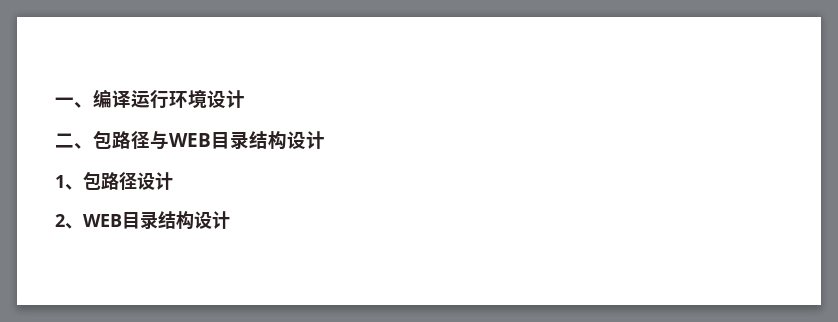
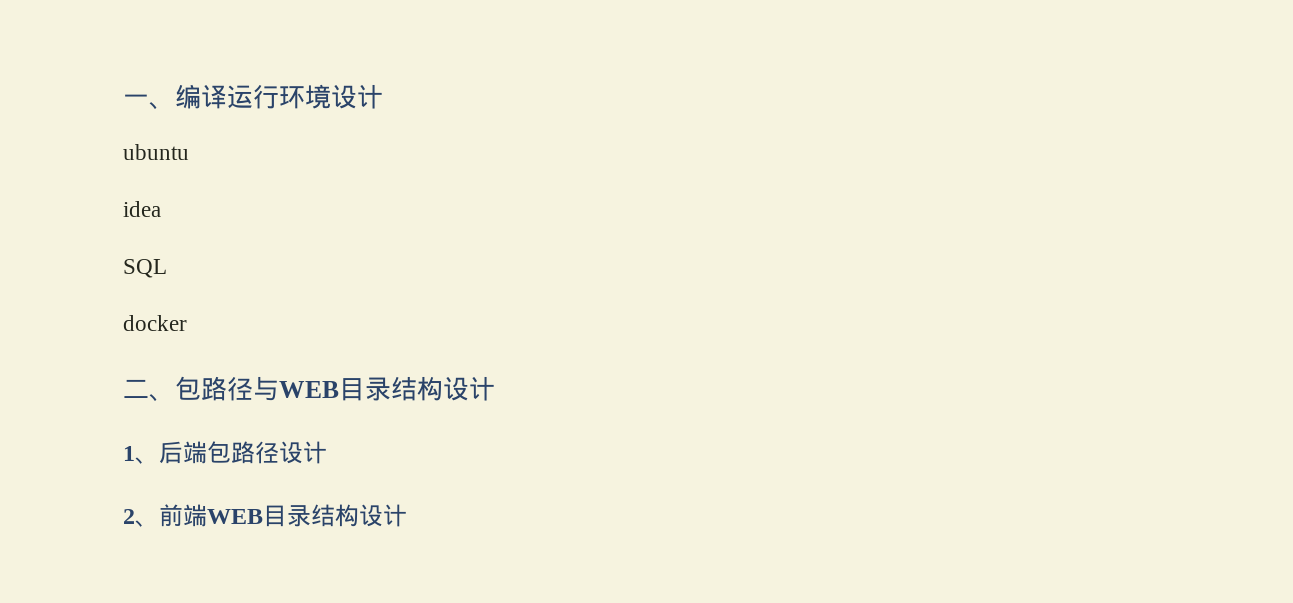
+ ubuntu
+ idea
+ SQL
+ docker
- 1、包路径设计
+ 1、后端包路径设计
- 2、WEB目录结构设计
+ 2、前端WEB目录结构设计

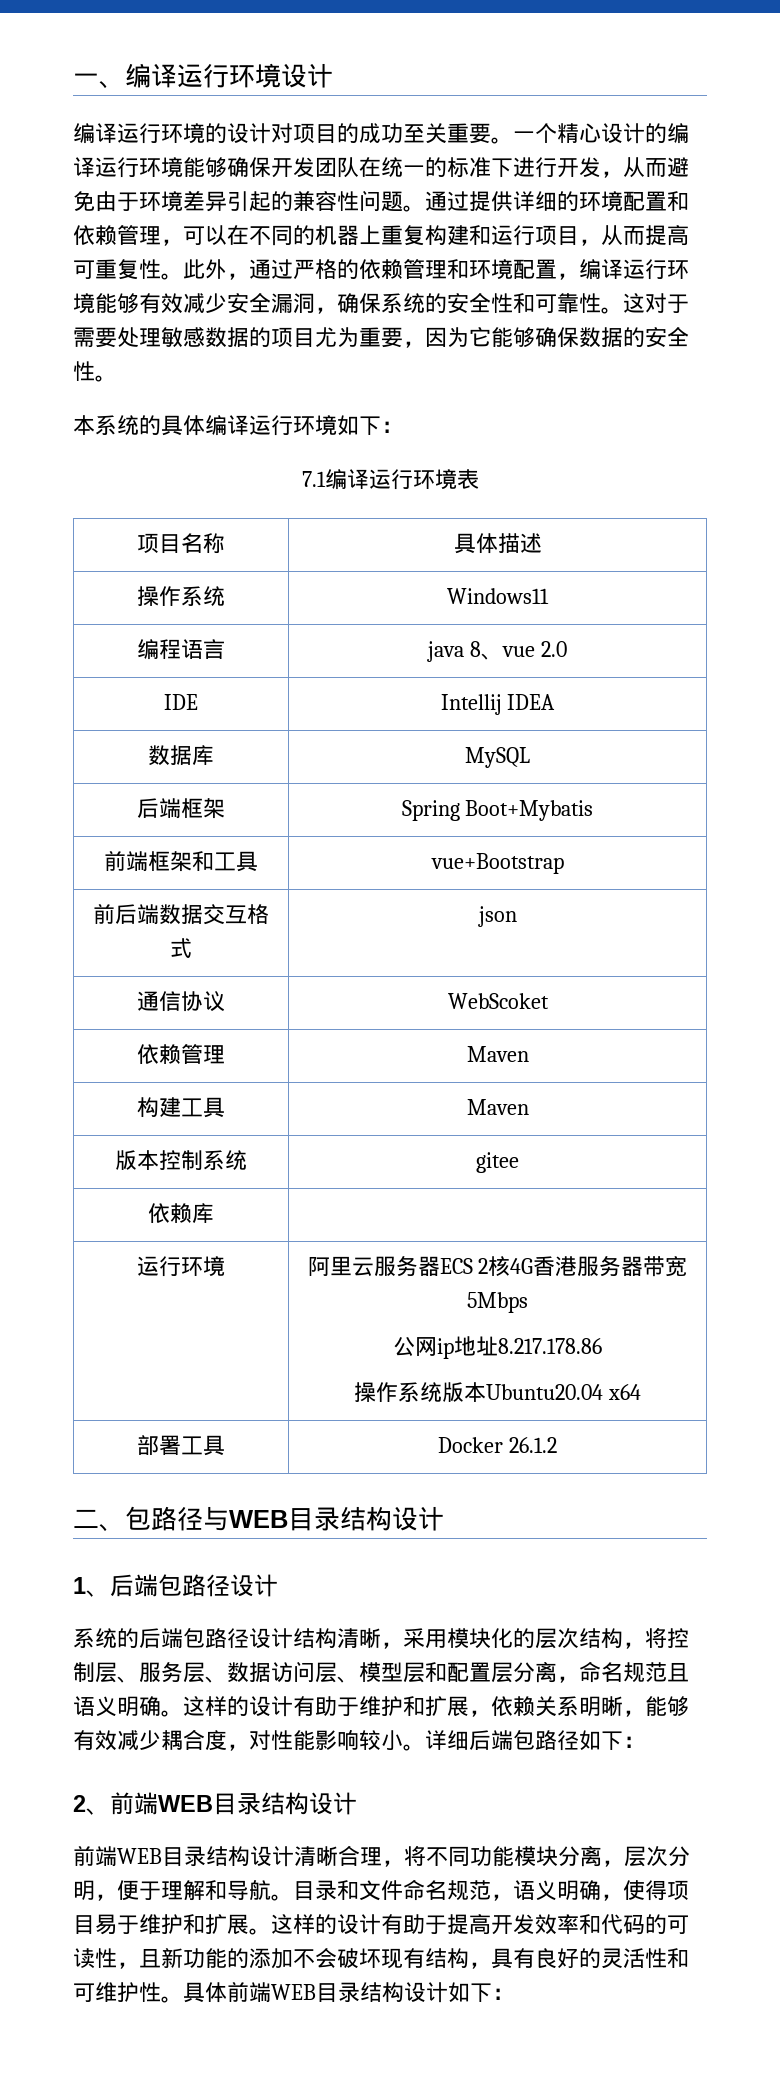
- ubuntu
- idea
- SQL
- docker
+ 编译运行环境的设计对项目的成功至关重要。一个精心设计的编译运行环境能够确保开发团队在统一的标准下进行开发，从而避免由于环境差异引起的兼容性问题。通过提供详细的环境配置和依赖管理，可以在不同的机器上重复构建和运行项目，从而提高可重复性。此外，通过严格的依赖管理和环境配置，编译运行环境能够有效减少安全漏洞，确保系统的安全性和可靠性。这对于需要处理敏感数据的项目尤为重要，因为它能够确保数据的安全性。
+ 本系统的具体编译运行环境如下：
+ 7.1编译运行环境表
+ 项目名称 | 具体描述
+ 操作系统 | Windows11
+ 编程语言 | java 8、vue 2.0
+ IDE | Intellij IDEA
+ 数据库 | MySQL
+ 后端框架 | Spring Boot+Mybatis
+ 前端框架和工具 | vue+Bootstrap
+ 前后端数据交互格式 | json
+ 通信协议 | WebScoket
+ 依赖管理 | Maven
+ 构建工具 | Maven
+ 版本控制系统 | gitee
+ 依赖库 |
+ 运行环境 | 阿里云服务器ECS 2核4G香港服务器带宽5Mbps
+ 公网ip地址8.217.178.86
+ 操作系统版本Ubuntu20.04 x64
+ 部署工具 | Docker 26.1.2
+ 系统的后端包路径设计结构清晰，采用模块化的层次结构，将控制层、服务层、数据访问层、模型层和配置层分离，命名规范且语义明确。这样的设计有助于维护和扩展，依赖关系明晰，能够有效减少耦合度，对性能影响较小。详细后端包路径如下：
+ 前端WEB目录结构设计清晰合理，将不同功能模块分离，层次分明，便于理解和导航。目录和文件命名规范，语义明确，使得项目易于维护和扩展。这样的设计有助于提高开发效率和代码的可读性，且新功能的添加不会破坏现有结构，具有良好的灵活性和可维护性。具体前端WEB目录结构设计如下：

